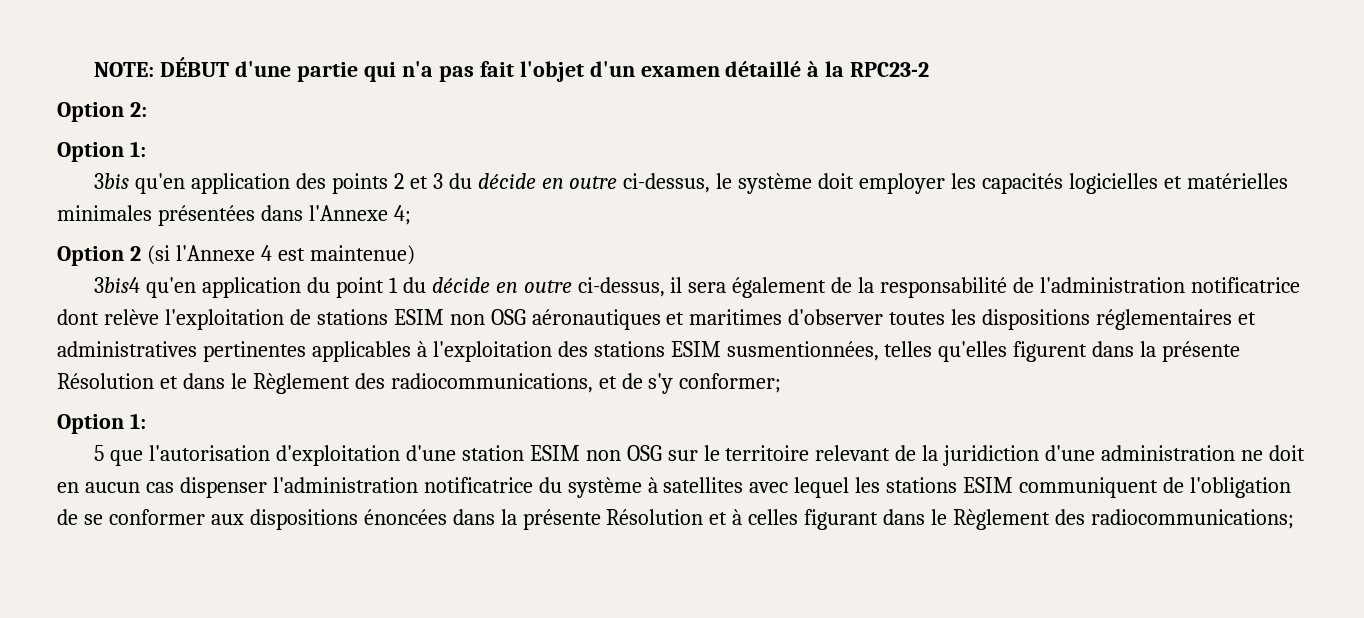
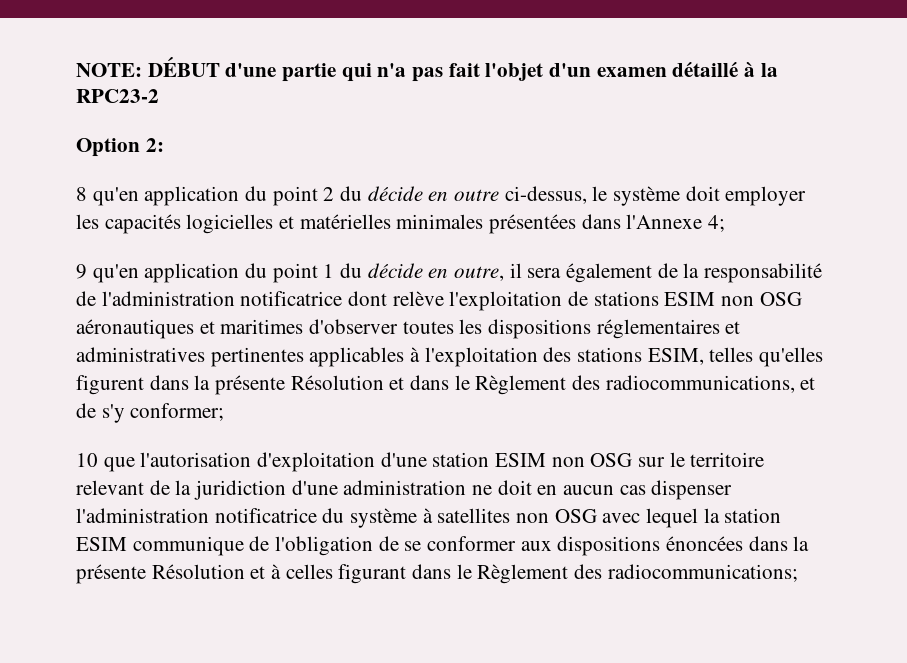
  Option 2:
- Option 1:
- 3bis qu'en application des points 2 et 3 du décide en outre ci-dessus, le système doit employer les capacités logicielles et matérielles minimales présentées dans l'Annexe 4;
+ 8 qu'en application du point 2 du décide en outre ci-dessus, le système doit employer les capacités logicielles et matérielles minimales présentées dans l'Annexe 4;
- Option 2 (si l'Annexe 4 est maintenue)
- 3bis4 qu'en application du point 1 du décide en outre ci-dessus, il sera également de la responsabilité de l'administration notificatrice dont relève l'exploitation de stations ESIM non OSG aéronautiques et maritimes d'observer toutes les dispositions réglementaires et administratives pertinentes applicables à l'exploitation des stations ESIM susmentionnées, telles qu'elles figurent dans la présente Résolution et dans le Règlement des radiocommunications, et de s'y conformer;
- Option 1:
- 5 que l'autorisation d'exploitation d'une station ESIM non OSG sur le territoire relevant de la juridiction d'une administration ne doit en aucun cas dispenser l'administration notificatrice du système à satellites avec lequel les stations ESIM communiquent de l'obligation de se conformer aux dispositions énoncées dans la présente Résolution et à celles figurant dans le Règlement des radiocommunications;
+ 9 qu'en application du point 1 du décide en outre, il sera également de la responsabilité de l'administration notificatrice dont relève l'exploitation de stations ESIM non OSG aéronautiques et maritimes d'observer toutes les dispositions réglementaires et administratives pertinentes applicables à l'exploitation des stations ESIM, telles qu'elles figurent dans la présente Résolution et dans le Règlement des radiocommunications, et de s'y conformer;
+ 10 que l'autorisation d'exploitation d'une station ESIM non OSG sur le territoire relevant de la juridiction d'une administration ne doit en aucun cas dispenser l'administration notificatrice du système à satellites non OSG avec lequel la station ESIM communique de l'obligation de se conformer aux dispositions énoncées dans la présente Résolution et à celles figurant dans le Règlement des radiocommunications;

